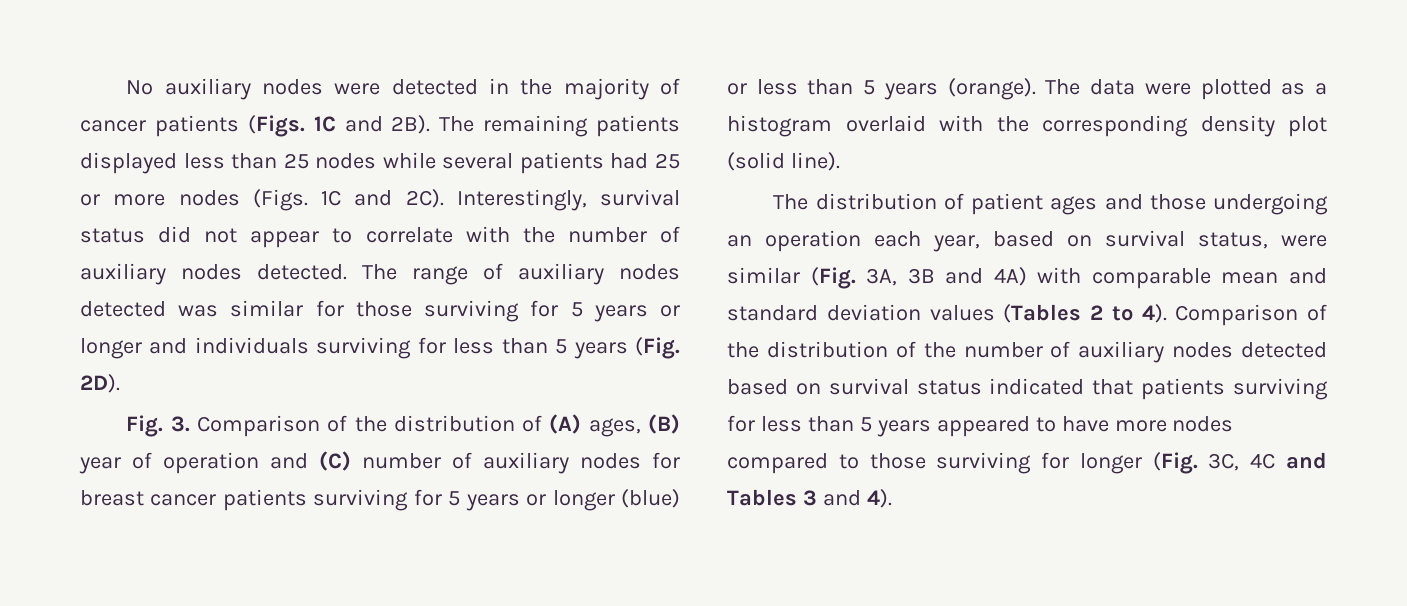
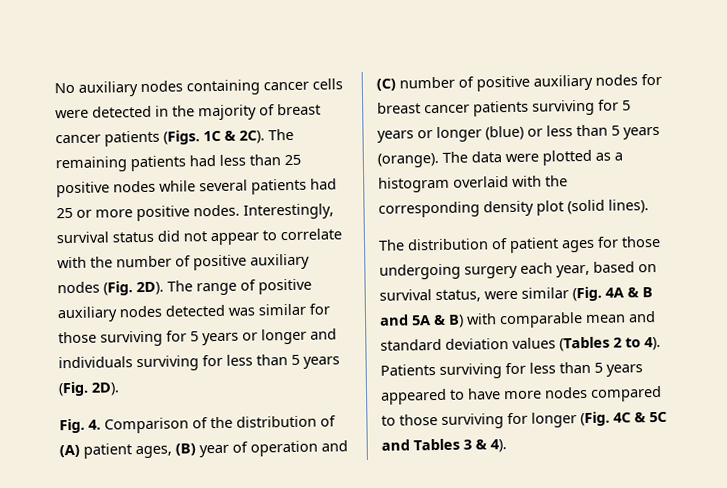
- No auxiliary nodes were detected in the majority of cancer patients (Figs. 1C and 2B).
+ No auxiliary nodes containing cancer cells were detected in the majority of breast cancer patients (Figs. 1C & 2C).
- The remaining patients displayed less than 25 nodes while several patients had 25 or more nodes (Figs. 1C and 2C).
+ The remaining patients had less than 25 positive nodes while several patients had 25 or more positive nodes.
- Interestingly, survival status did not appear to correlate with the number of auxiliary nodes detected.
+ Interestingly, survival status did not appear to correlate with the number of positive auxiliary nodes (Fig. 2D).
- The range of auxiliary nodes detected was similar for those surviving for 5 years or longer and individuals surviving for less than 5 years (Fig. 2D).
+ The range of positive auxiliary nodes detected was similar for those surviving for 5 years or longer and individuals surviving for less than 5 years (Fig. 2D).
- Fig. 3. Comparison of the distribution of (A) ages, (B) year of operation and (C) number of auxiliary nodes for breast cancer patients surviving for 5 years or longer (blue) or less than 5 years (orange).
+ Fig. 4. Comparison of the distribution of (A) patient ages, (B) year of operation and (C) number of positive auxiliary nodes for breast cancer patients surviving for 5 years or longer (blue) or less than 5 years (orange).
- The data were plotted as a histogram overlaid with the corresponding density plot (solid line).
+ The data were plotted as a histogram overlaid with the corresponding density plot (solid lines).
- The distribution of patient ages and those undergoing an operation each year, based on survival status, were similar (Fig. 3A, 3B and 4A) with comparable mean and standard deviation values (Tables 2 to 4).
+ The distribution of patient ages for those undergoing surgery each year, based on survival status, were similar (Fig. 4A & B and 5A & B) with comparable mean and standard deviation values (Tables 2 to 4).
- Comparison of the distribution of the number of auxiliary nodes detected based on survival status indicated that patients surviving for less than 5 years appeared to have more nodes compared to those surviving for longer (Fig. 3C, 4C and Tables 3 and 4).
+ Patients surviving for less than 5 years appeared to have more nodes compared to those surviving for longer (Fig. 4C & 5C and Tables 3 & 4).

